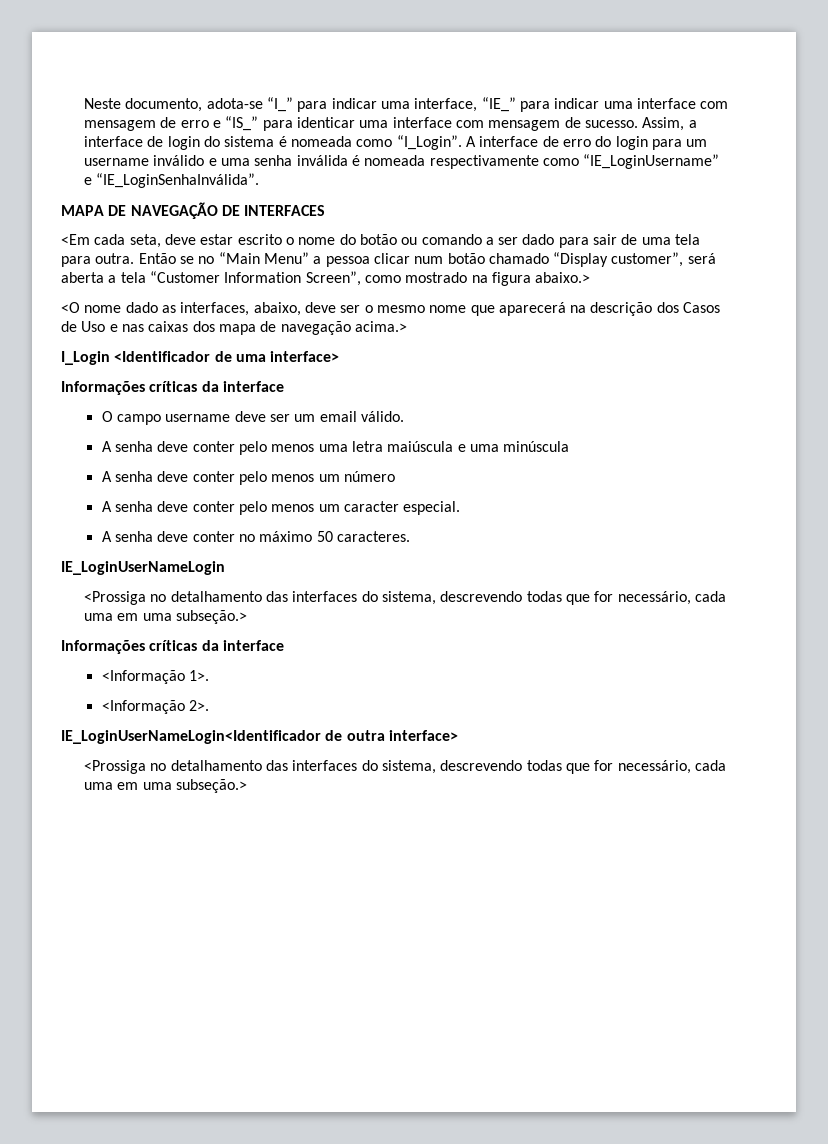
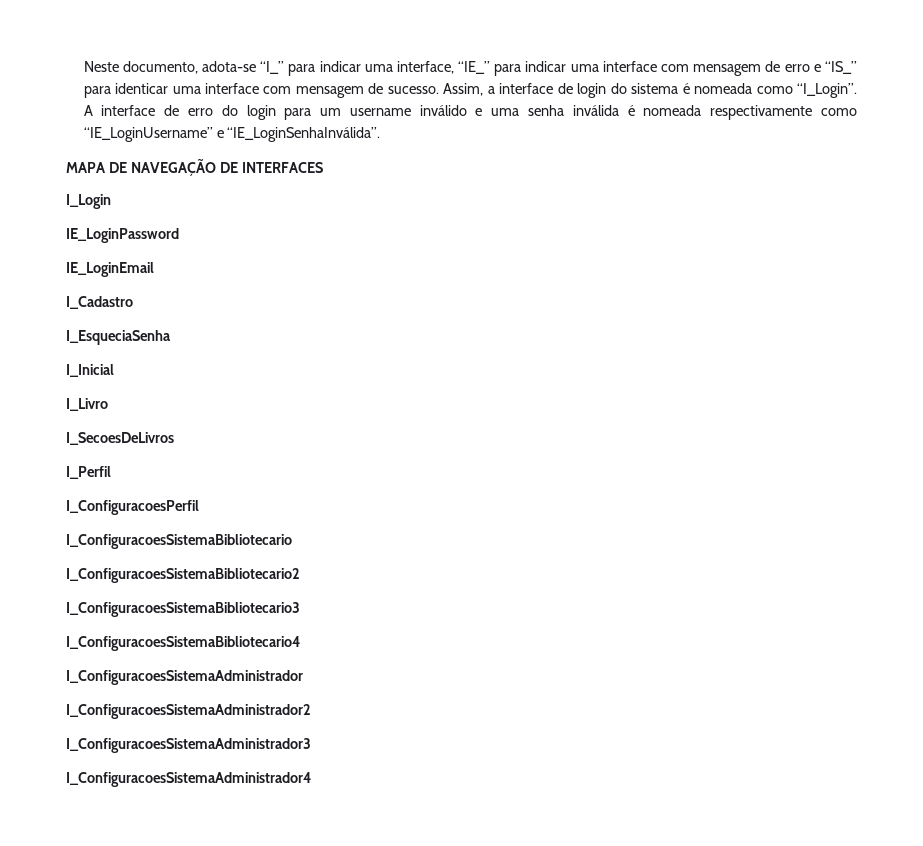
- <Em cada seta, deve estar escrito o nome do botão ou comando a ser dado para sair de uma tela para outra. Então se no “Main Menu” a pessoa clicar num botão chamado “Display customer”, será aberta a tela “Customer Information Screen”, como mostrado na figura abaixo.>
- <O nome dado as interfaces, abaixo, deve ser o mesmo nome que aparecerá na descrição dos Casos de Uso e nas caixas dos mapa de navegação acima.>
- I_Login <Identificador de uma interface>
- Informações críticas da interface
- O campo username deve ser um email válido.
- A senha deve conter pelo menos uma letra maiúscula e uma minúscula
- A senha deve conter pelo menos um número
- A senha deve conter pelo menos um caracter especial.
- A senha deve conter no máximo 50 caracteres.
- IE_LoginUserNameLogin
- <Prossiga no detalhamento das interfaces do sistema, descrevendo todas que for necessário, cada uma em uma subseção.>
- Informações críticas da interface
- <Informação 1>.
- <Informação 2>.
- IE_LoginUserNameLogin<Identificador de outra interface>
- <Prossiga no detalhamento das interfaces do sistema, descrevendo todas que for necessário, cada uma em uma subseção.>
+ I_Login
+ IE_LoginPassword
+ IE_LoginEmail
+ I_Cadastro
+ I_EsqueciaSenha
+ I_Inicial
+ I_Livro
+ I_SecoesDeLivros
+ I_Perfil
+ I_ConfiguracoesPerfil
+ I_ConfiguracoesSistemaBibliotecario
+ I_ConfiguracoesSistemaBibliotecario2
+ I_ConfiguracoesSistemaBibliotecario3
+ I_ConfiguracoesSistemaBibliotecario4
+ I_ConfiguracoesSistemaAdministrador
+ I_ConfiguracoesSistemaAdministrador2
+ I_ConfiguracoesSistemaAdministrador3
+ I_ConfiguracoesSistemaAdministrador4

